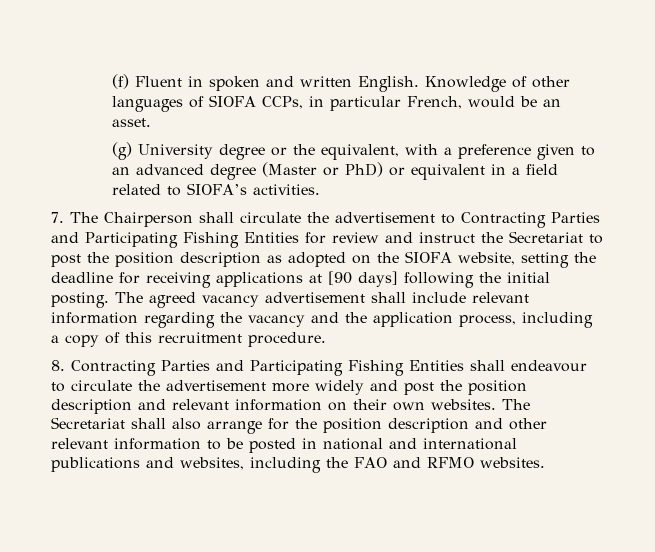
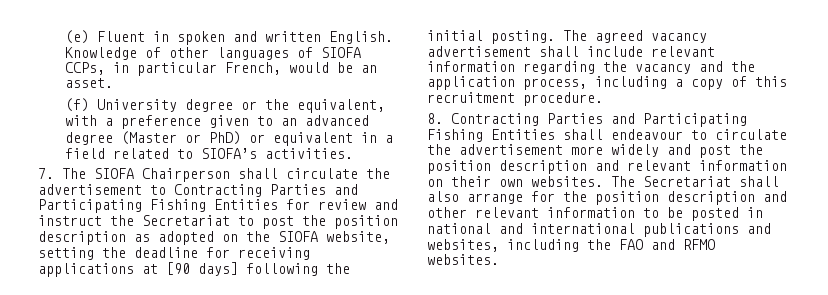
- (f) Fluent in spoken and written English.
+ (e) Fluent in spoken and written English.
- (g) University degree or the equivalent, with a preference given to an advanced degree (Master or PhD) or equivalent in a field related to SIOFA’s activities.
+ (f) University degree or the equivalent, with a preference given to an advanced degree (Master or PhD) or equivalent in a field related to SIOFA’s activities.
- 7. The Chairperson shall circulate the advertisement to Contracting Parties and Participating Fishing Entities for review and instruct the Secretariat to post the position description as adopted on the SIOFA website, setting the deadline for receiving applications at [90 days] following the initial posting.
+ 7. The SIOFA Chairperson shall circulate the advertisement to Contracting Parties and Participating Fishing Entities for review and instruct the Secretariat to post the position description as adopted on the SIOFA website, setting the deadline for receiving applications at [90 days] following the initial posting.

